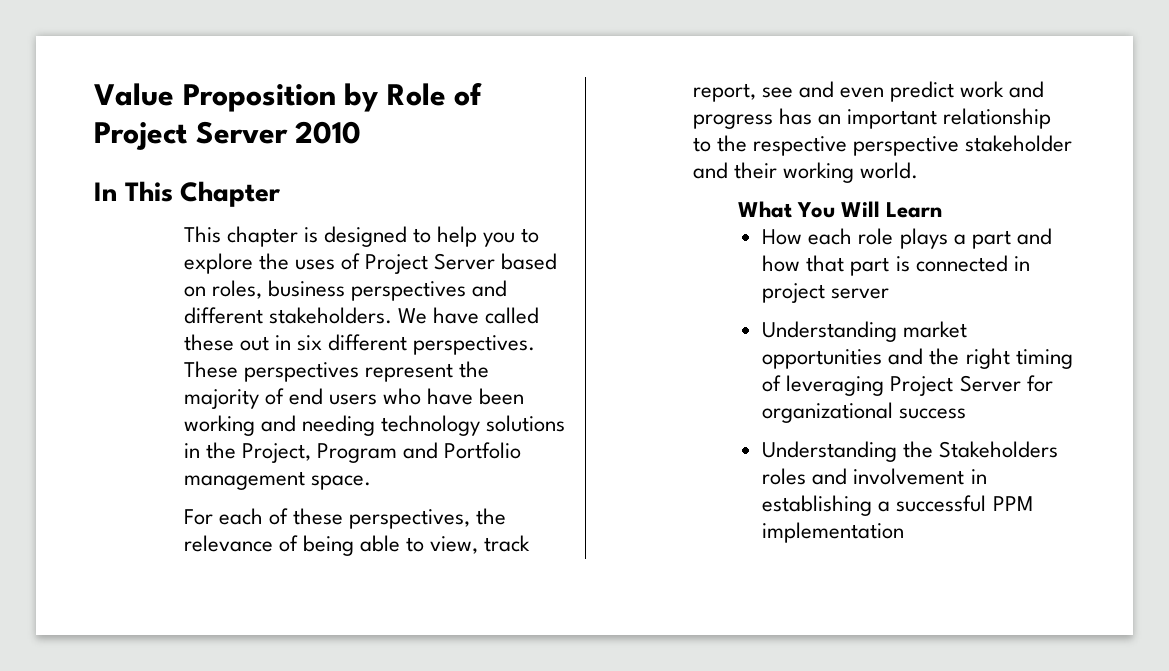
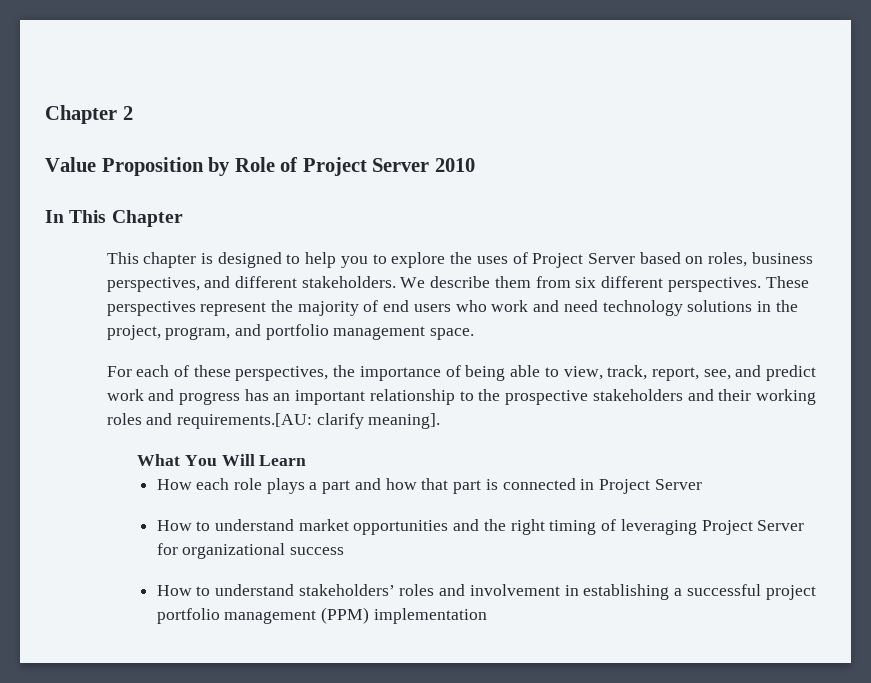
+ Chapter 2
- This chapter is designed to help you to explore the uses of Project Server based on roles, business perspectives and different stakeholders.
+ This chapter is designed to help you to explore the uses of Project Server based on roles, business perspectives, and different stakeholders.
- We have called these out in six different perspectives.
+ We describe them from six different perspectives.
- These perspectives represent the majority of end users who have been working and needing technology solutions in the Project, Program and Portfolio management space.
+ These perspectives represent the majority of end users who work and need technology solutions in the project, program, and portfolio management space.
- For each of these perspectives, the relevance of being able to view, track report, see and even predict work and progress has an important relationship to the respective perspective stakeholder and their working world.
+ For each of these perspectives, the importance of being able to view, track, report, see, and predict work and progress has an important relationship to the prospective stakeholders and their working roles and requirements.[AU: clarify meaning].
- How each role plays a part and how that part is connected in project server
- Understanding market opportunities and the right timing of leveraging Project Server for organizational success
+ How each role plays a part and how that part is connected in Project Server
+ How to understand market opportunities and the right timing of leveraging Project Server for organizational success
- Understanding the Stakeholders roles and involvement in establishing a successful PPM implementation
+ How to understand stakeholders’ roles and involvement in establishing a successful project portfolio management (PPM) implementation

